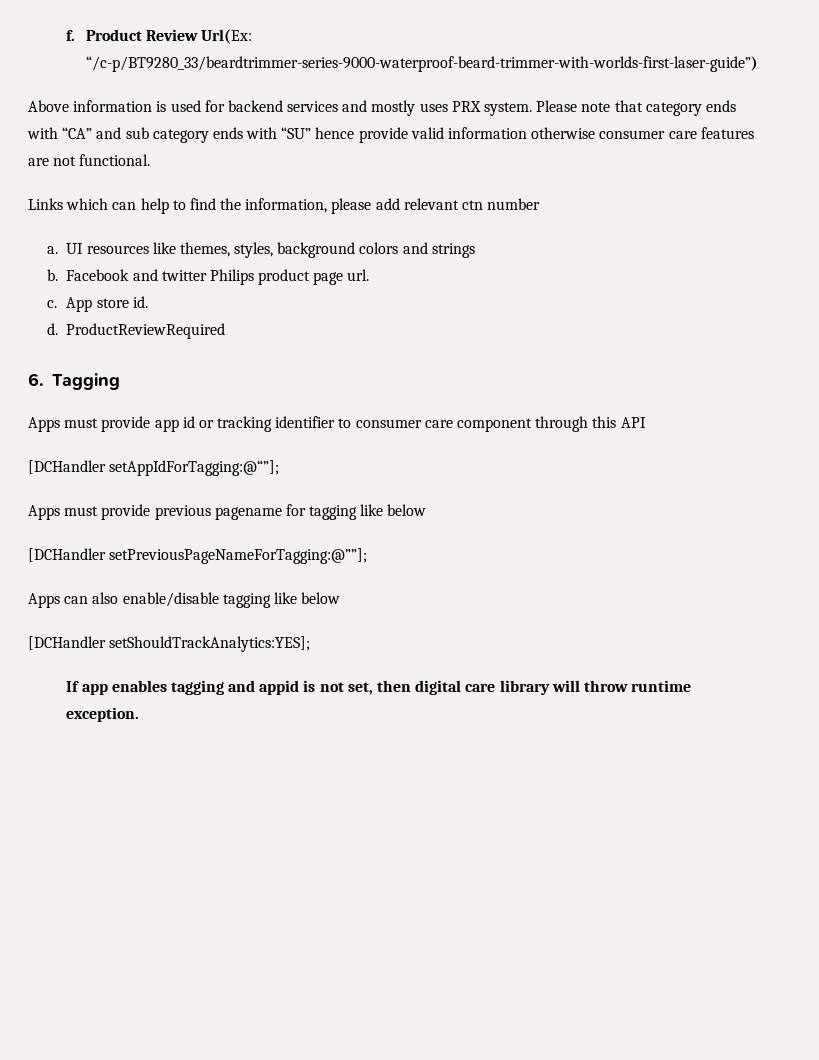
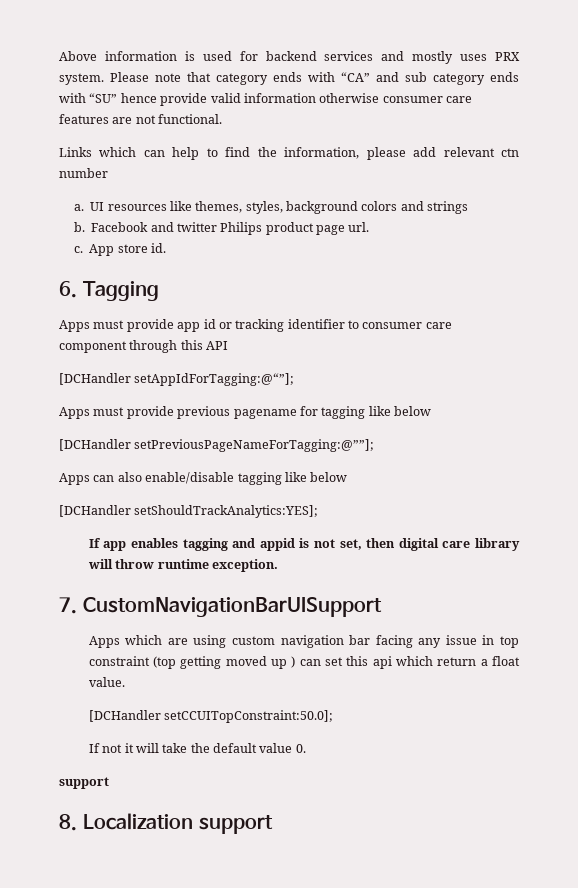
- f. Product Review Url(Ex: “/c-p/BT9280_33/beardtrimmer-series-9000-waterproof-beard-trimmer-with-worlds-first-laser-guide”)
- d. ProductReviewRequired
+ 7. CustomNavigationBarUISupport
+ Apps which are using custom navigation bar facing any issue in top constraint (top getting moved up ) can set this api which return a float value.
+ [DCHandler setCCUITopConstraint:50.0];
+ If not it will take the default value 0.
+ support
+ 8. Localization support

